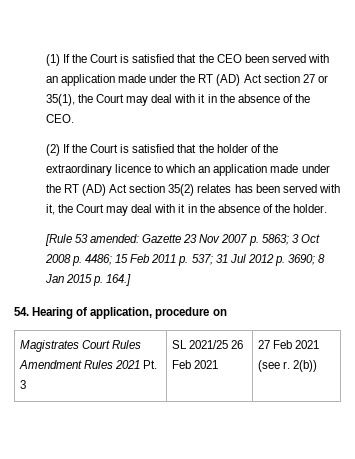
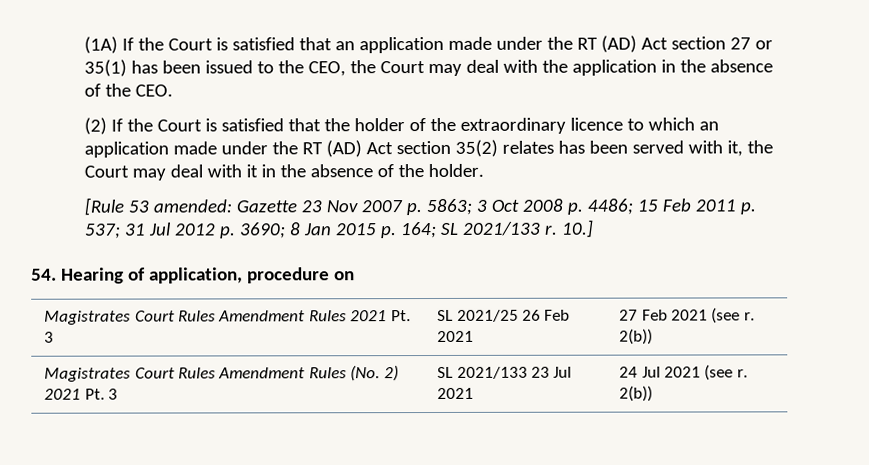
- (1) If the Court is satisfied that the CEO been served with an application made under the RT (AD) Act section 27 or 35(1), the Court may deal with it in the absence of the CEO.
+ (1A) If the Court is satisfied that an application made under the RT (AD) Act section 27 or 35(1) has been issued to the CEO, the Court may deal with the application in the absence of the CEO.
- [Rule 53 amended: Gazette 23 Nov 2007 p. 5863; 3 Oct 2008 p. 4486; 15 Feb 2011 p. 537; 31 Jul 2012 p. 3690; 8 Jan 2015 p. 164.]
+ [Rule 53 amended: Gazette 23 Nov 2007 p. 5863; 3 Oct 2008 p. 4486; 15 Feb 2011 p. 537; 31 Jul 2012 p. 3690; 8 Jan 2015 p. 164; SL 2021/133 r. 10.]
+ Magistrates Court Rules Amendment Rules (No. 2) 2021 Pt. 3 | SL 2021/133 23 Jul 2021 | 24 Jul 2021 (see r. 2(b))

